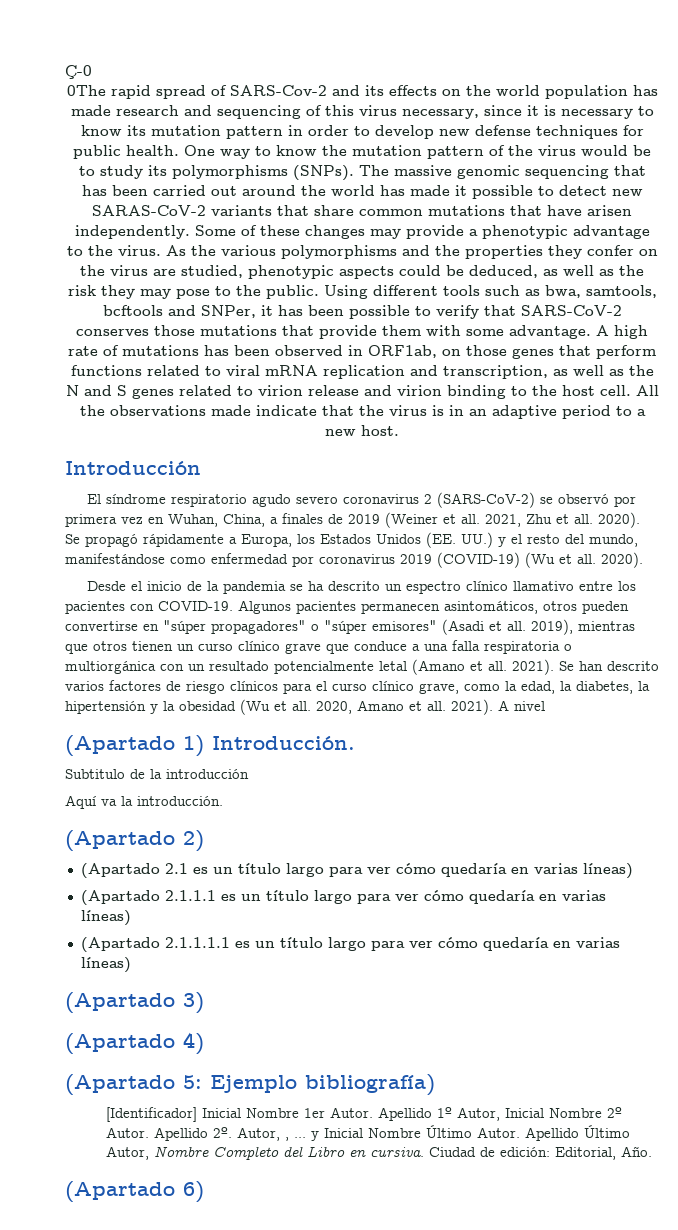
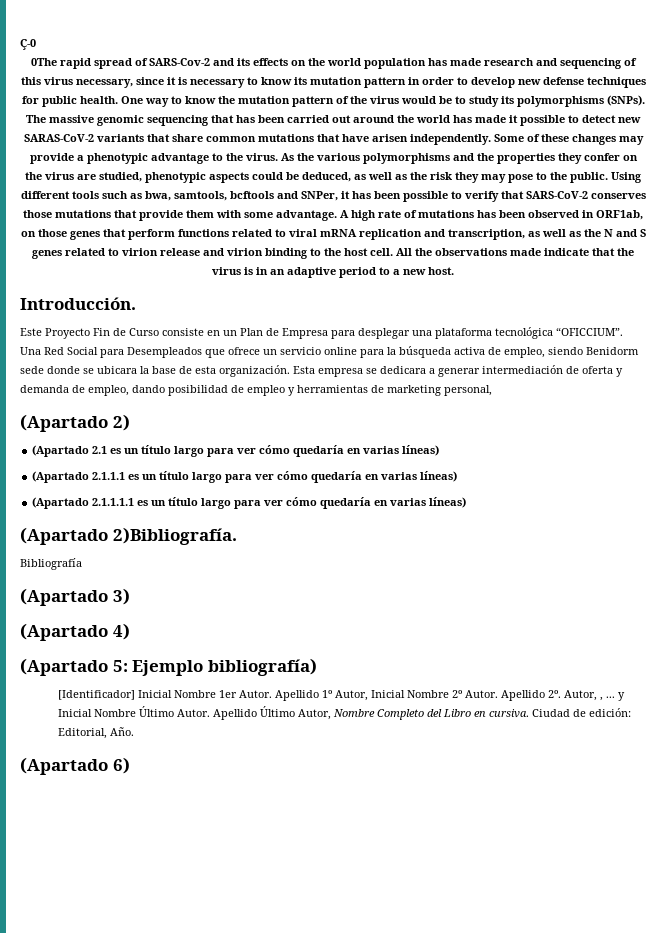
- Introducción
- El síndrome respiratorio agudo severo coronavirus 2 (SARS-CoV-2) se observó por primera vez en Wuhan, China, a finales de 2019 (Weiner et all. 2021, Zhu et all. 2020). Se propagó rápidamente a Europa, los Estados Unidos (EE. UU.) y el resto del mundo, manifestándose como enfermedad por coronavirus 2019 (COVID-19) (Wu et all. 2020).
- Desde el inicio de la pandemia se ha descrito un espectro clínico llamativo entre los pacientes con COVID-19. Algunos pacientes permanecen asintomáticos, otros pueden convertirse en "súper propagadores" o "súper emisores" (Asadi et all. 2019), mientras que otros tienen un curso clínico grave que conduce a una falla respiratoria o multiorgánica con un resultado potencialmente letal (Amano et all. 2021). Se han descrito varios factores de riesgo clínicos para el curso clínico grave, como la edad, la diabetes, la hipertensión y la obesidad (Wu et all. 2020, Amano et all. 2021). A nivel
- (Apartado 1) Introducción.
- Subtitulo de la introducción
- Aquí va la introducción.
+ Introducción.
+ Este Proyecto Fin de Curso consiste en un Plan de Empresa para desplegar una plataforma tecnológica “OFICCIUM”. Una Red Social para Desempleados que ofrece un servicio online para la búsqueda activa de empleo, siendo Benidorm sede donde se ubicara la base de esta organización. Esta empresa se dedicara a generar intermediación de oferta y demanda de empleo, dando posibilidad de empleo y herramientas de marketing personal,
+ (Apartado 2)Bibliografía.
+ Bibliografía

